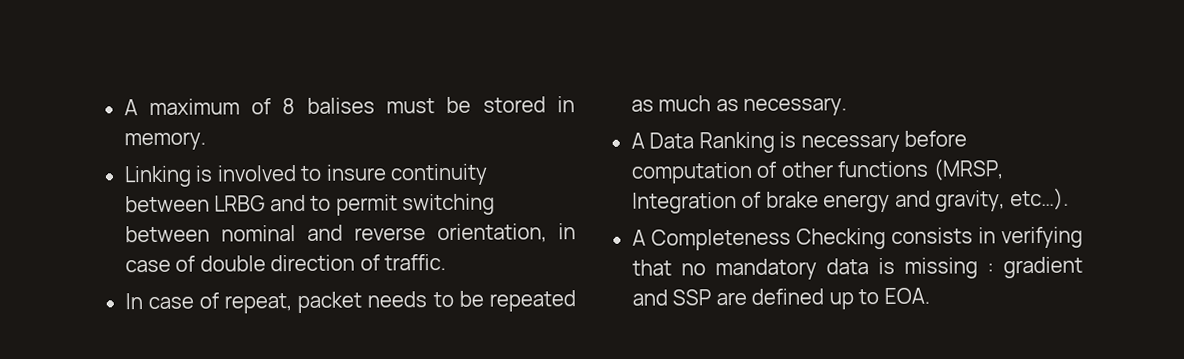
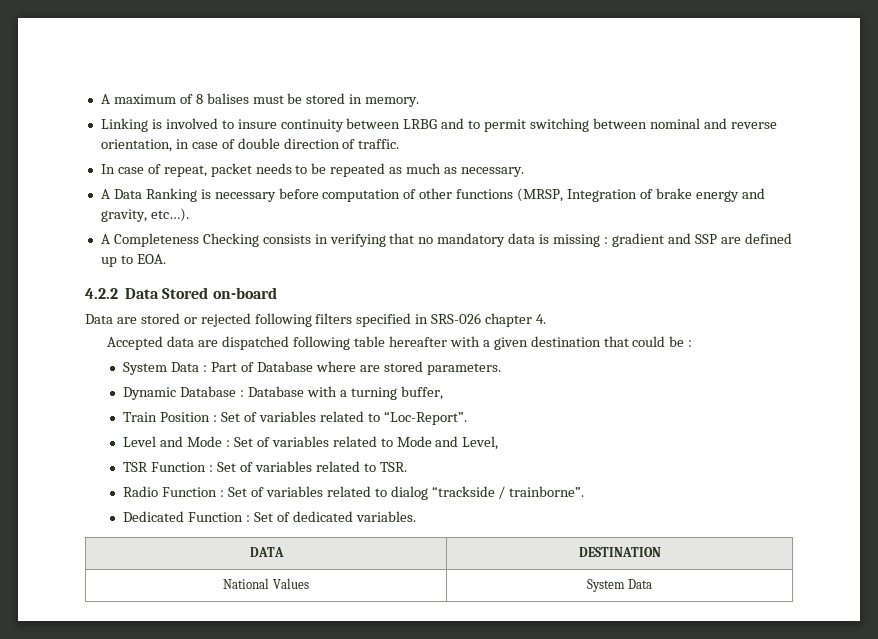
+ 4.2.2 Data Stored on-board
+ Data are stored or rejected following filters specified in SRS-026 chapter 4.
+ Accepted data are dispatched following table hereafter with a given destination that could be :
+ System Data : Part of Database where are stored parameters.
+ Dynamic Database : Database with a turning buffer,
+ Train Position : Set of variables related to “Loc-Report”.
+ Level and Mode : Set of variables related to Mode and Level,
+ TSR Function : Set of variables related to TSR.
+ Radio Function : Set of variables related to dialog “trackside / trainborne”.
+ Dedicated Function : Set of dedicated variables.
+ DATA | DESTINATION
+ National Values | System Data

